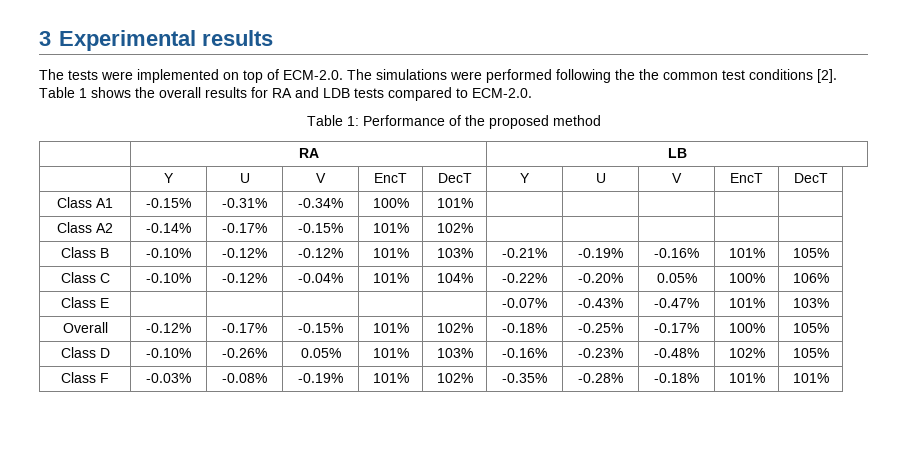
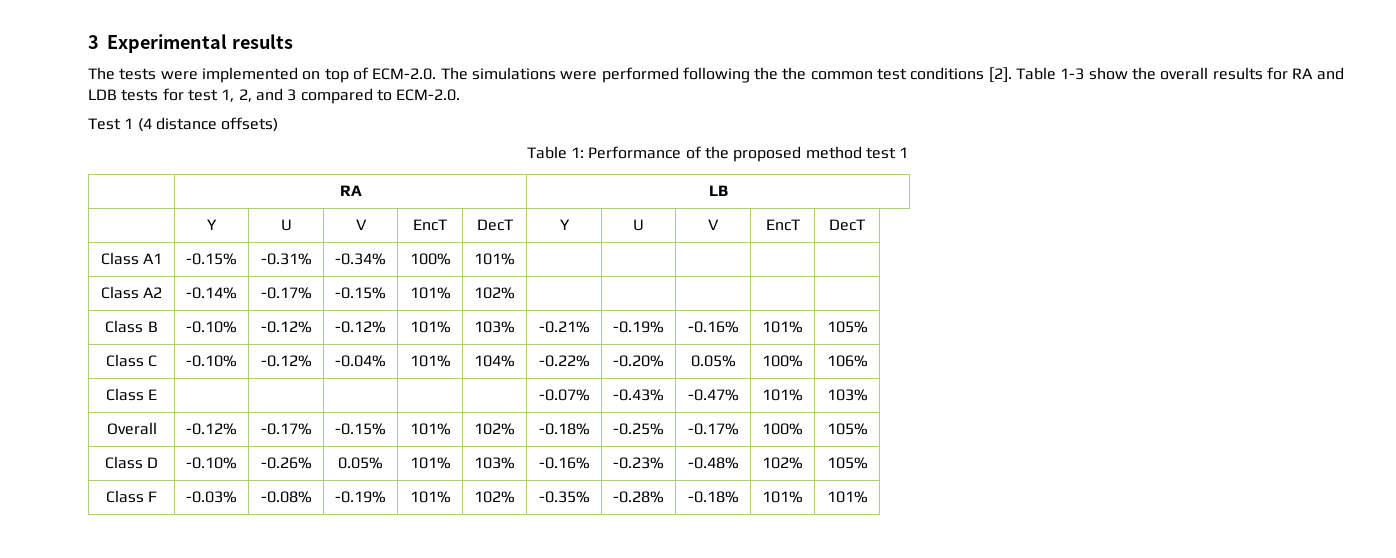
- Table 1 shows the overall results for RA and LDB tests compared to ECM-2.0.
+ Table 1-3 show the overall results for RA and LDB tests for test 1, 2, and 3 compared to ECM-2.0.
+ Test 1 (4 distance offsets)
- Table 1: Performance of the proposed method
+ Table 1: Performance of the proposed method test 1

